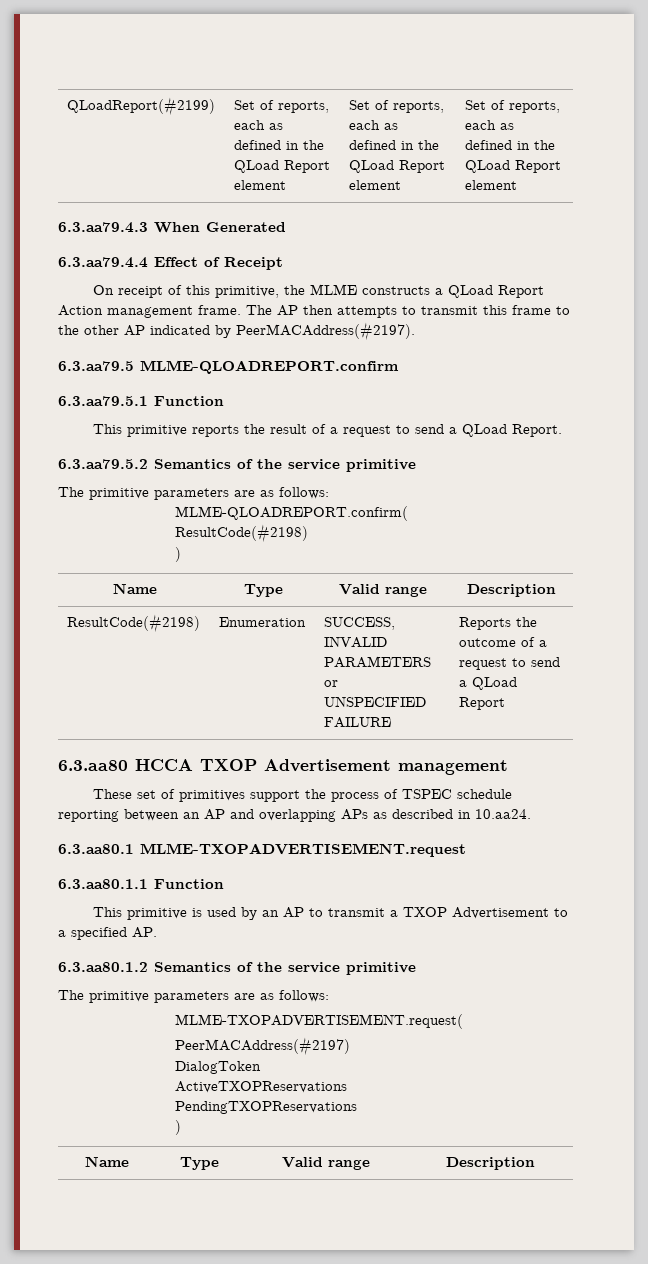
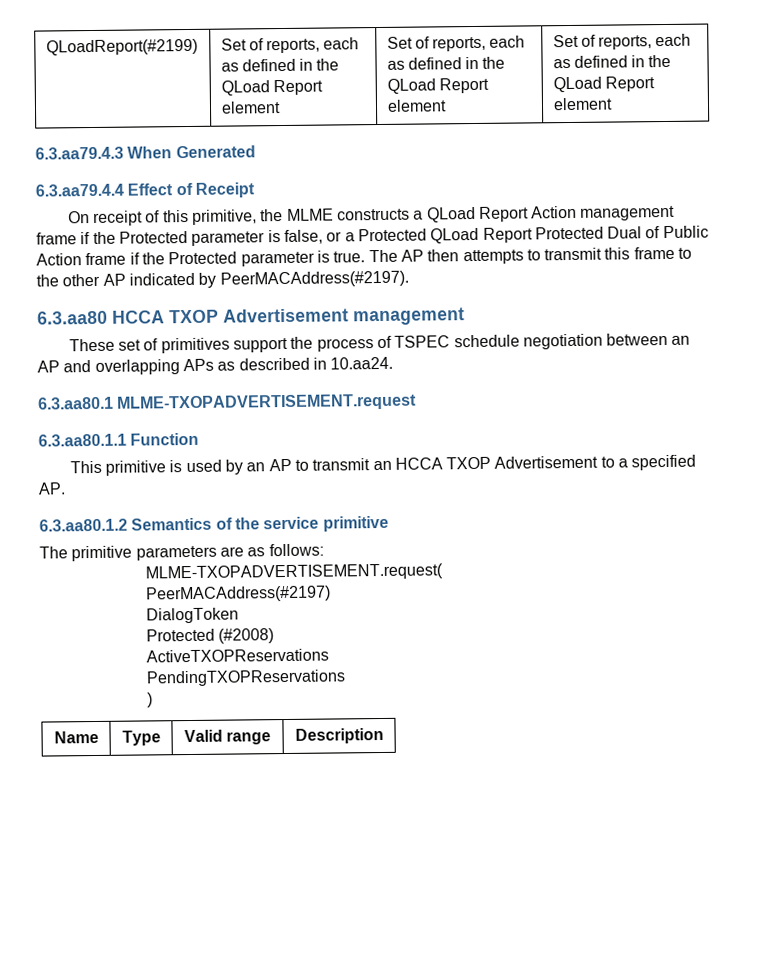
- On receipt of this primitive, the MLME constructs a QLoad Report Action management frame.
+ On receipt of this primitive, the MLME constructs a QLoad Report Action management frame if the Protected parameter is false, or a Protected QLoad Report Protected Dual of Public Action frame if the Protected parameter is true.
- 6.3.aa79.5 MLME-QLOADREPORT.confirm
- 6.3.aa79.5.1 Function
- This primitive reports the result of a request to send a QLoad Report.
- 6.3.aa79.5.2 Semantics of the service primitive
- The primitive parameters are as follows:
- MLME-QLOADREPORT.confirm(
- ResultCode(#2198)
- )
- Name | Type | Valid range | Description
- ResultCode(#2198) | Enumeration | SUCCESS, INVALID PARAMETERS or UNSPECIFIED FAILURE | Reports the outcome of a request to send a QLoad Report
- These set of primitives support the process of TSPEC schedule reporting between an AP and overlapping APs as described in 10.aa24.
+ These set of primitives support the process of TSPEC schedule negotiation between an AP and overlapping APs as described in 10.aa24.
- This primitive is used by an AP to transmit a TXOP Advertisement to a specified AP.
+ This primitive is used by an AP to transmit an HCCA TXOP Advertisement to a specified AP.
+ Protected (#2008)

